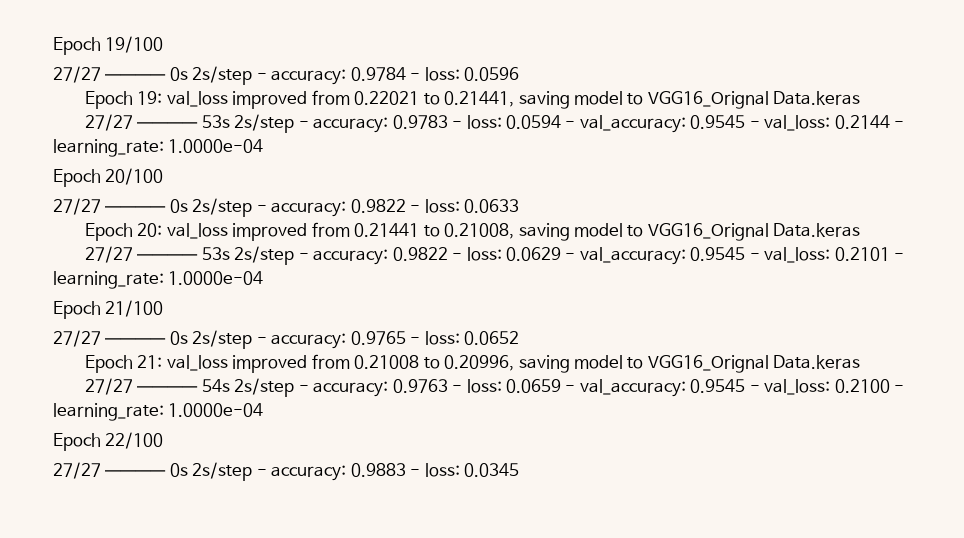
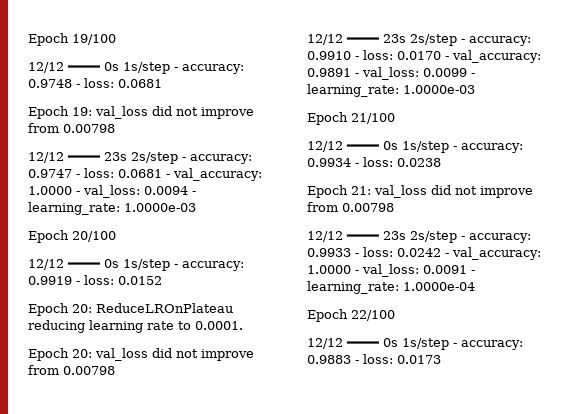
- 27/27 ━━━━ 0s 2s/step - accuracy: 0.9784 - loss: 0.0596
+ 12/12 ━━━━ 0s 1s/step - accuracy: 0.9748 - loss: 0.0681
- Epoch 19: val_loss improved from 0.22021 to 0.21441, saving model to VGG16_Orignal Data.keras
- 27/27 ━━━━ 53s 2s/step - accuracy: 0.9783 - loss: 0.0594 - val_accuracy: 0.9545 - val_loss: 0.2144 - learning_rate: 1.0000e-04
+ Epoch 19: val_loss did not improve from 0.00798
+ 12/12 ━━━━ 23s 2s/step - accuracy: 0.9747 - loss: 0.0681 - val_accuracy: 1.0000 - val_loss: 0.0094 - learning_rate: 1.0000e-03
- 27/27 ━━━━ 0s 2s/step - accuracy: 0.9822 - loss: 0.0633
- Epoch 20: val_loss improved from 0.21441 to 0.21008, saving model to VGG16_Orignal Data.keras
- 27/27 ━━━━ 53s 2s/step - accuracy: 0.9822 - loss: 0.0629 - val_accuracy: 0.9545 - val_loss: 0.2101 - learning_rate: 1.0000e-04
+ 12/12 ━━━━ 0s 1s/step - accuracy: 0.9919 - loss: 0.0152
+ Epoch 20: ReduceLROnPlateau reducing learning rate to 0.0001.
+ Epoch 20: val_loss did not improve from 0.00798
+ 12/12 ━━━━ 23s 2s/step - accuracy: 0.9910 - loss: 0.0170 - val_accuracy: 0.9891 - val_loss: 0.0099 - learning_rate: 1.0000e-03
- 27/27 ━━━━ 0s 2s/step - accuracy: 0.9765 - loss: 0.0652
+ 12/12 ━━━━ 0s 1s/step - accuracy: 0.9934 - loss: 0.0238
- Epoch 21: val_loss improved from 0.21008 to 0.20996, saving model to VGG16_Orignal Data.keras
- 27/27 ━━━━ 54s 2s/step - accuracy: 0.9763 - loss: 0.0659 - val_accuracy: 0.9545 - val_loss: 0.2100 - learning_rate: 1.0000e-04
+ Epoch 21: val_loss did not improve from 0.00798
+ 12/12 ━━━━ 23s 2s/step - accuracy: 0.9933 - loss: 0.0242 - val_accuracy: 1.0000 - val_loss: 0.0091 - learning_rate: 1.0000e-04
- 27/27 ━━━━ 0s 2s/step - accuracy: 0.9883 - loss: 0.0345
+ 12/12 ━━━━ 0s 1s/step - accuracy: 0.9883 - loss: 0.0173

